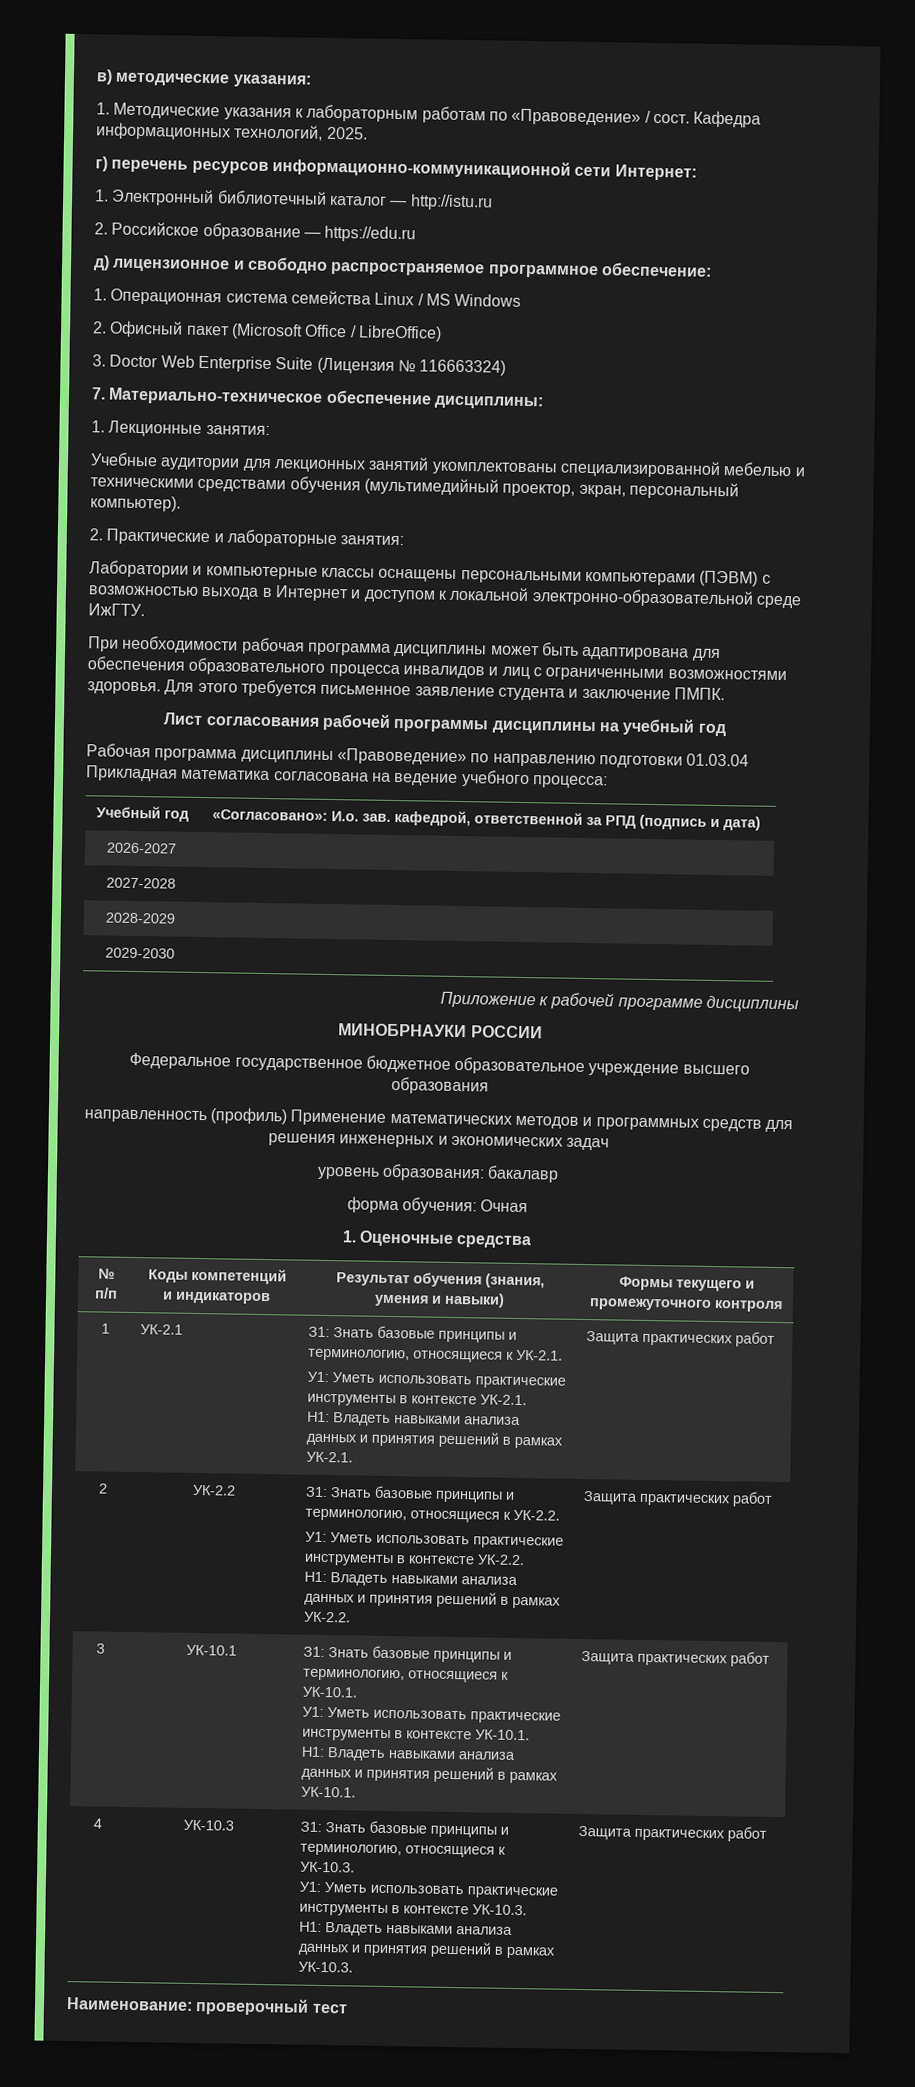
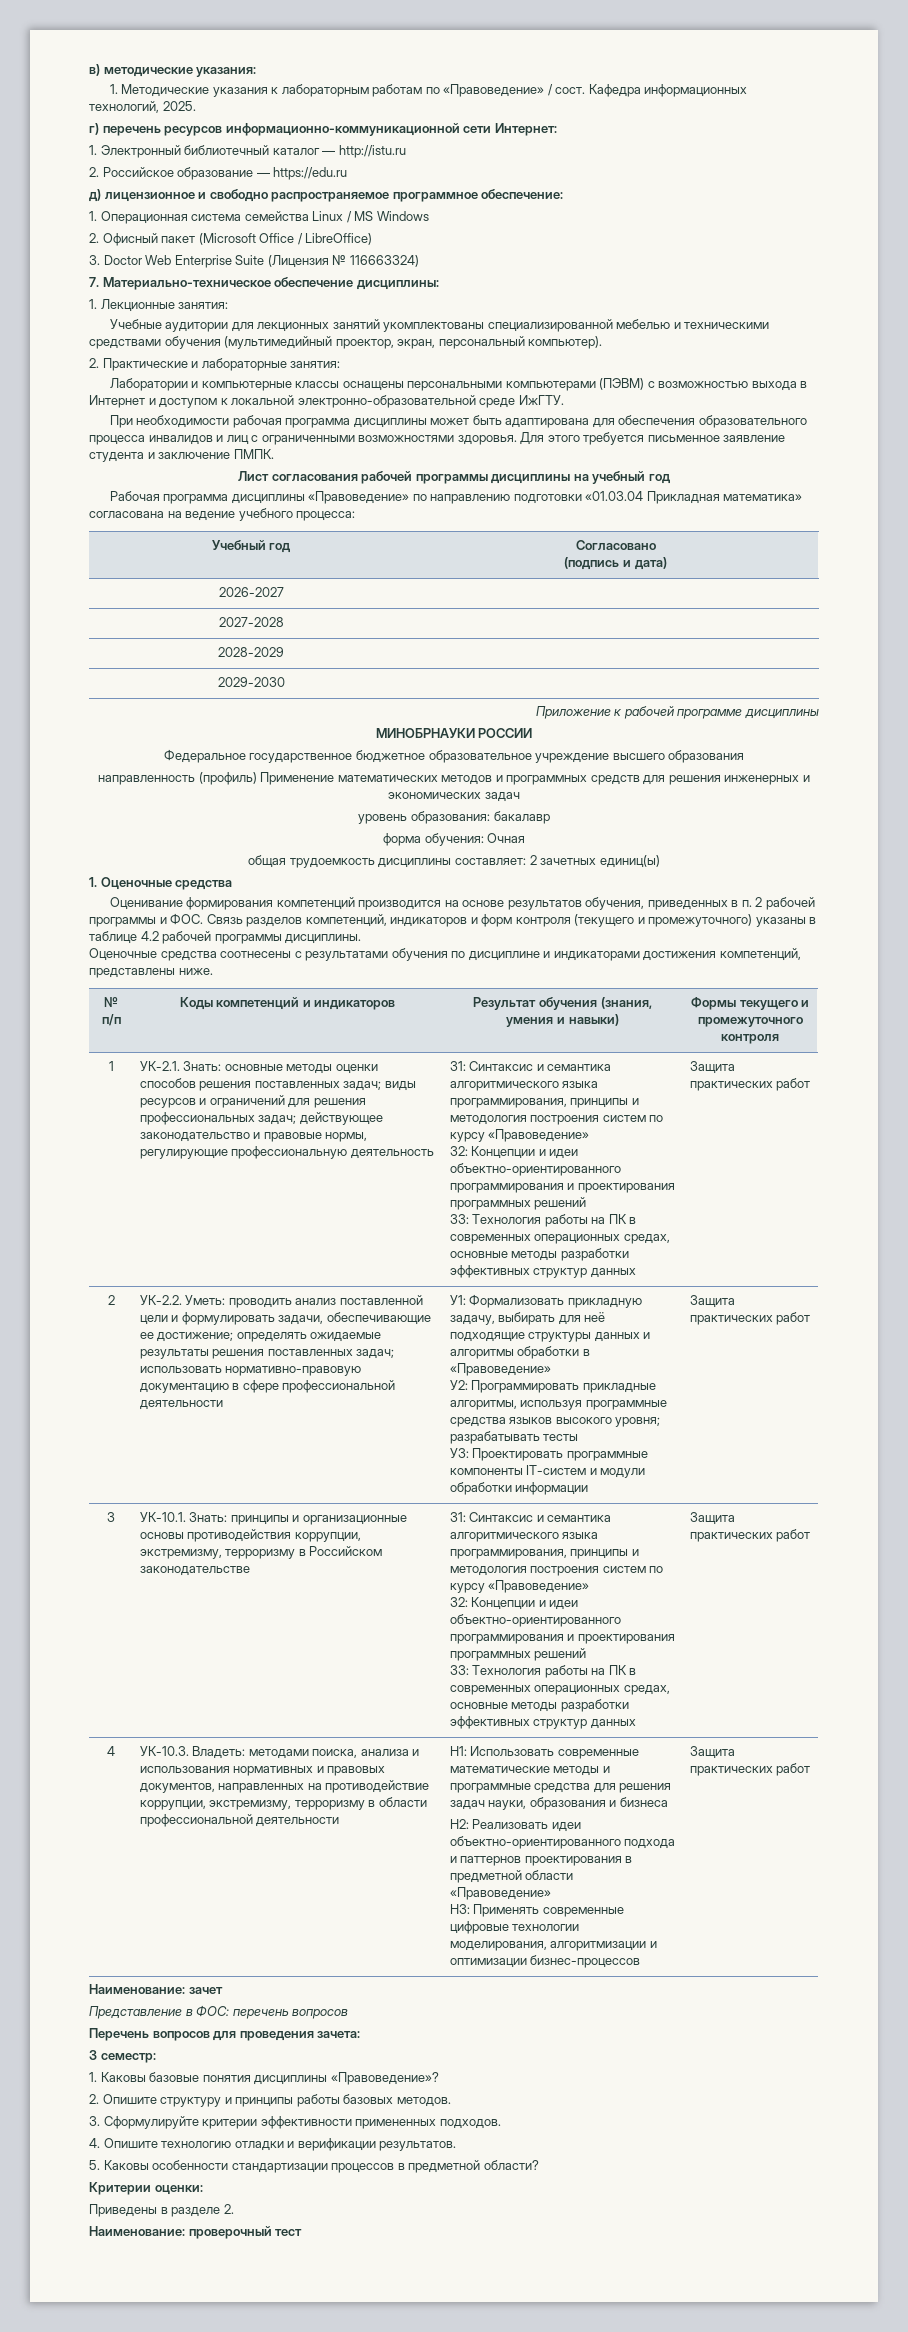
- Рабочая программа дисциплины «Правоведение» по направлению подготовки 01.03.04 Прикладная математика согласована на ведение учебного процесса:
+ Рабочая программа дисциплины «Правоведение» по направлению подготовки «01.03.04 Прикладная математика» согласована на ведение учебного процесса:
- Учебный год | «Согласовано»: И.о. зав. кафедрой, ответственной за РПД (подпись и дата)
+ Учебный год | Согласовано
+ (подпись и дата)
+ общая трудоемкость дисциплины составляет: 2 зачетных единиц(ы)
  1. Оценочные средства
+ Оценивание формирования компетенций производится на основе результатов обучения, приведенных в п. 2 рабочей программы и ФОС. Связь разделов компетенций, индикаторов и форм контроля (текущего и промежуточного) указаны в таблице 4.2 рабочей программы дисциплины.
+ Оценочные средства соотнесены с результатами обучения по дисциплине и индикаторами достижения компетенций, представлены ниже.
- УК-2.1 | З1: Знать базовые принципы и терминологию, относящиеся к УК-2.1.
- У1: Уметь использовать практические инструменты в контексте УК-2.1.
- Н1: Владеть навыками анализа данных и принятия решений в рамках УК-2.1. | Защита практических работ
- 2 | УК-2.2 | З1: Знать базовые принципы и терминологию, относящиеся к УК-2.2.
- У1: Уметь использовать практические инструменты в контексте УК-2.2.
- Н1: Владеть навыками анализа данных и принятия решений в рамках УК-2.2. | Защита практических работ
- 3 | УК-10.1 | З1: Знать базовые принципы и терминологию, относящиеся к УК-10.1.
- У1: Уметь использовать практические инструменты в контексте УК-10.1.
- Н1: Владеть навыками анализа данных и принятия решений в рамках УК-10.1. | Защита практических работ
- 4 | УК-10.3 | З1: Знать базовые принципы и терминологию, относящиеся к УК-10.3.
- У1: Уметь использовать практические инструменты в контексте УК-10.3.
- Н1: Владеть навыками анализа данных и принятия решений в рамках УК-10.3. | Защита практических работ
+ УК-2.1. Знать: основные методы оценки способов решения поставленных задач; виды ресурсов и ограничений для решения профессиональных задач; действующее законодательство и правовые нормы, регулирующие профессиональную деятельность | З1: Синтаксис и семантика алгоритмического языка программирования, принципы и методология построения систем по курсу «Правоведение»
+ З2: Концепции и идеи объектно-ориентированного программирования и проектирования программных решений
+ З3: Технология работы на ПК в современных операционных средах, основные методы разработки эффективных структур данных | Защита практических работ
+ 2 | УК-2.2. Уметь: проводить анализ поставленной цели и формулировать задачи, обеспечивающие ее достижение; определять ожидаемые результаты решения поставленных задач; использовать нормативно-правовую документацию в сфере профессиональной деятельности | У1: Формализовать прикладную задачу, выбирать для неё подходящие структуры данных и алгоритмы обработки в «Правоведение»
+ У2: Программировать прикладные алгоритмы, используя программные средства языков высокого уровня; разрабатывать тесты
+ У3: Проектировать программные компоненты IT-систем и модули обработки информации | Защита практических работ
+ 3 | УК-10.1. Знать: принципы и организационные основы противодействия коррупции, экстремизму, терроризму в Российском законодательстве | З1: Синтаксис и семантика алгоритмического языка программирования, принципы и методология построения систем по курсу «Правоведение»
+ З2: Концепции и идеи объектно-ориентированного программирования и проектирования программных решений
+ З3: Технология работы на ПК в современных операционных средах, основные методы разработки эффективных структур данных | Защита практических работ
+ 4 | УК-10.3. Владеть: методами поиска, анализа и использования нормативных и правовых документов, направленных на противодействие коррупции, экстремизму, терроризму в области профессиональной деятельности | Н1: Использовать современные математические методы и программные средства для решения задач науки, образования и бизнеса
+ Н2: Реализовать идеи объектно-ориентированного подхода и паттернов проектирования в предметной области «Правоведение»
+ Н3: Применять современные цифровые технологии моделирования, алгоритмизации и оптимизации бизнес-процессов | Защита практических работ
+ Наименование: зачет
+ Представление в ФОС: перечень вопросов
+ Перечень вопросов для проведения зачета:
+ 3 семестр:
+ 1. Каковы базовые понятия дисциплины «Правоведение»?
+ 2. Опишите структуру и принципы работы базовых методов.
+ 3. Сформулируйте критерии эффективности примененных подходов.
+ 4. Опишите технологию отладки и верификации результатов.
+ 5. Каковы особенности стандартизации процессов в предметной области?
+ Критерии оценки:
+ Приведены в разделе 2.

